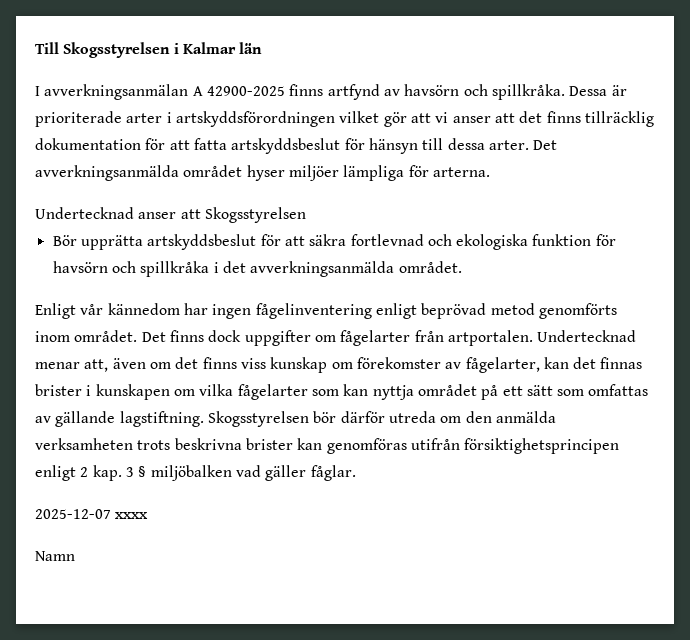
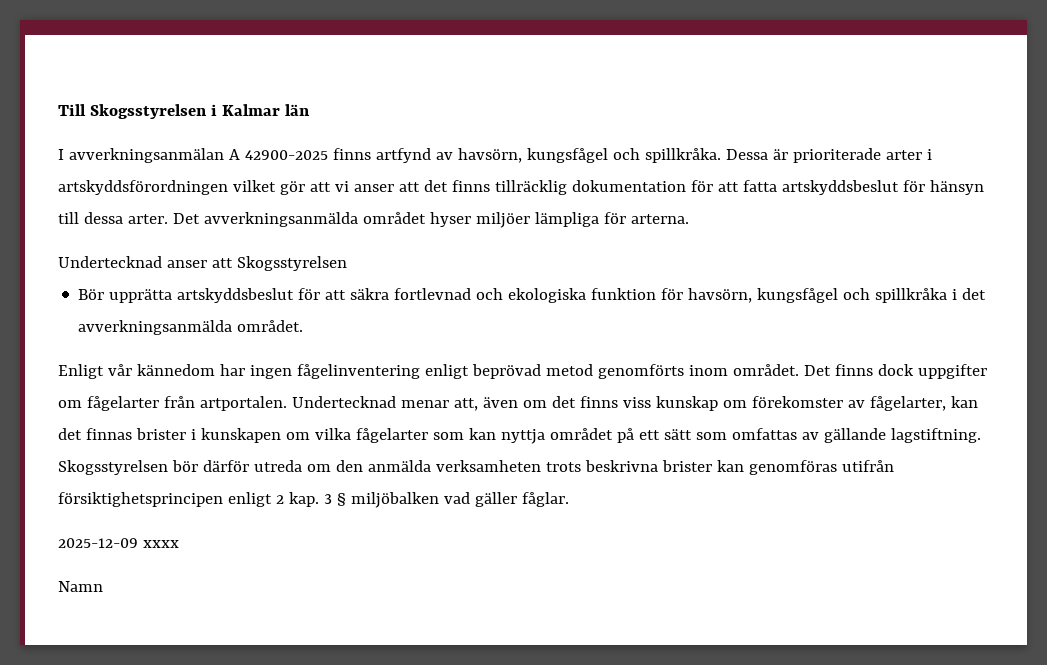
- I avverkningsanmälan A 42900-2025 finns artfynd av havsörn och spillkråka.
+ I avverkningsanmälan A 42900-2025 finns artfynd av havsörn, kungsfågel och spillkråka.
- Bör upprätta artskyddsbeslut för att säkra fortlevnad och ekologiska funktion för havsörn och spillkråka i det avverkningsanmälda området.
+ Bör upprätta artskyddsbeslut för att säkra fortlevnad och ekologiska funktion för havsörn, kungsfågel och spillkråka i det avverkningsanmälda området.
- 2025-12-07 xxxx
+ 2025-12-09 xxxx

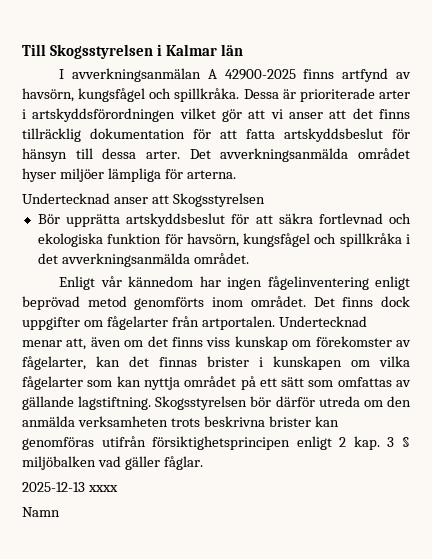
- 2025-12-09 xxxx
+ 2025-12-13 xxxx

